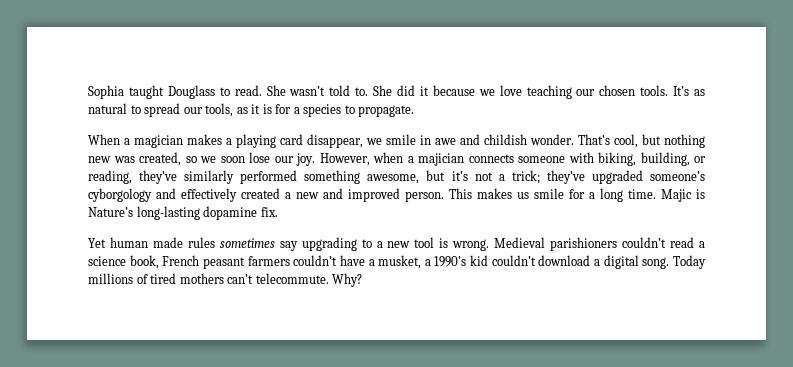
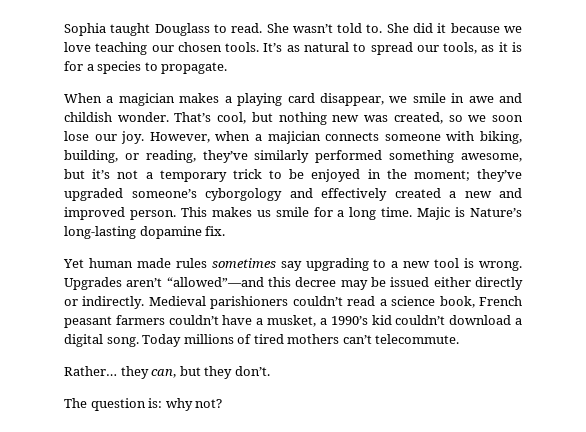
- However, when a majician connects someone with biking, building, or reading, they’ve similarly performed something awesome, but it’s not a trick; they’ve upgraded someone’s cyborgology and effectively created a new and improved person.
+ However, when a majician connects someone with biking, building, or reading, they’ve similarly performed something awesome, but it’s not a temporary trick to be enjoyed in the moment; they’ve upgraded someone’s cyborgology and effectively created a new and improved person.
+ Upgrades aren’t “allowed”—and this decree may be issued either directly or indirectly.
- Today millions of tired mothers can’t telecommute. Why?
+ Today millions of tired mothers can’t telecommute.
+ Rather… they can, but they don’t.
+ The question is: why not?

